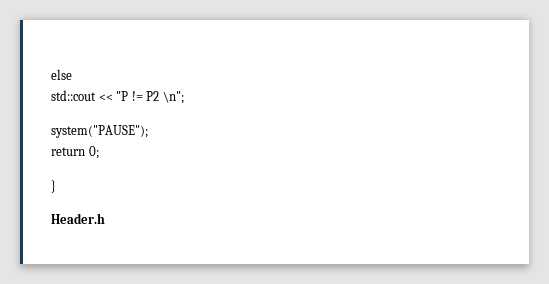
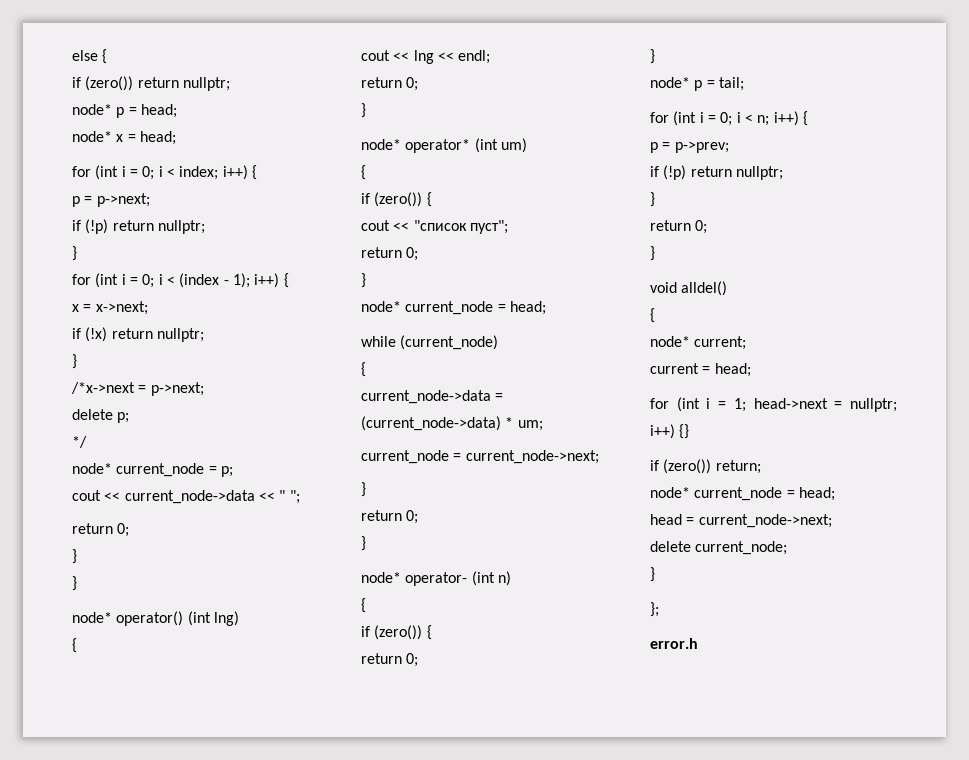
- else
- std::cout << "P != P2 \n";
- system("PAUSE");
+ else {
+ if (zero()) return nullptr;
+ node* p = head;
+ node* x = head;
+ for (int i = 0; i < index; i++) {
+ p = p->next;
+ if (!p) return nullptr;
+ }
+ for (int i = 0; i < (index - 1); i++) {
+ x = x->next;
+ if (!x) return nullptr;
+ }
+ /*x->next = p->next;
+ delete p;
+ */
+ node* current_node = p;
+ cout << current_node->data << " ";
  return 0;
  }
- Header.h
+ }
+ node* operator() (int lng)
+ {
+ cout << lng << endl;
+ return 0;
+ }
+ node* operator* (int um)
+ {
+ if (zero()) {
+ cout << "список пуст";
+ return 0;
+ }
+ node* current_node = head;
+ while (current_node)
+ {
+ current_node->data = (current_node->data) * um;
+ current_node = current_node->next;
+ }
+ return 0;
+ }
+ node* operator- (int n)
+ {
+ if (zero()) {
+ return 0;
+ }
+ node* p = tail;
+ for (int i = 0; i < n; i++) {
+ p = p->prev;
+ if (!p) return nullptr;
+ }
+ return 0;
+ }
+ void alldel()
+ {
+ node* current;
+ current = head;
+ for (int i = 1; head->next = nullptr; i++) {}
+ if (zero()) return;
+ node* current_node = head;
+ head = current_node->next;
+ delete current_node;
+ }
+ };
+ error.h

